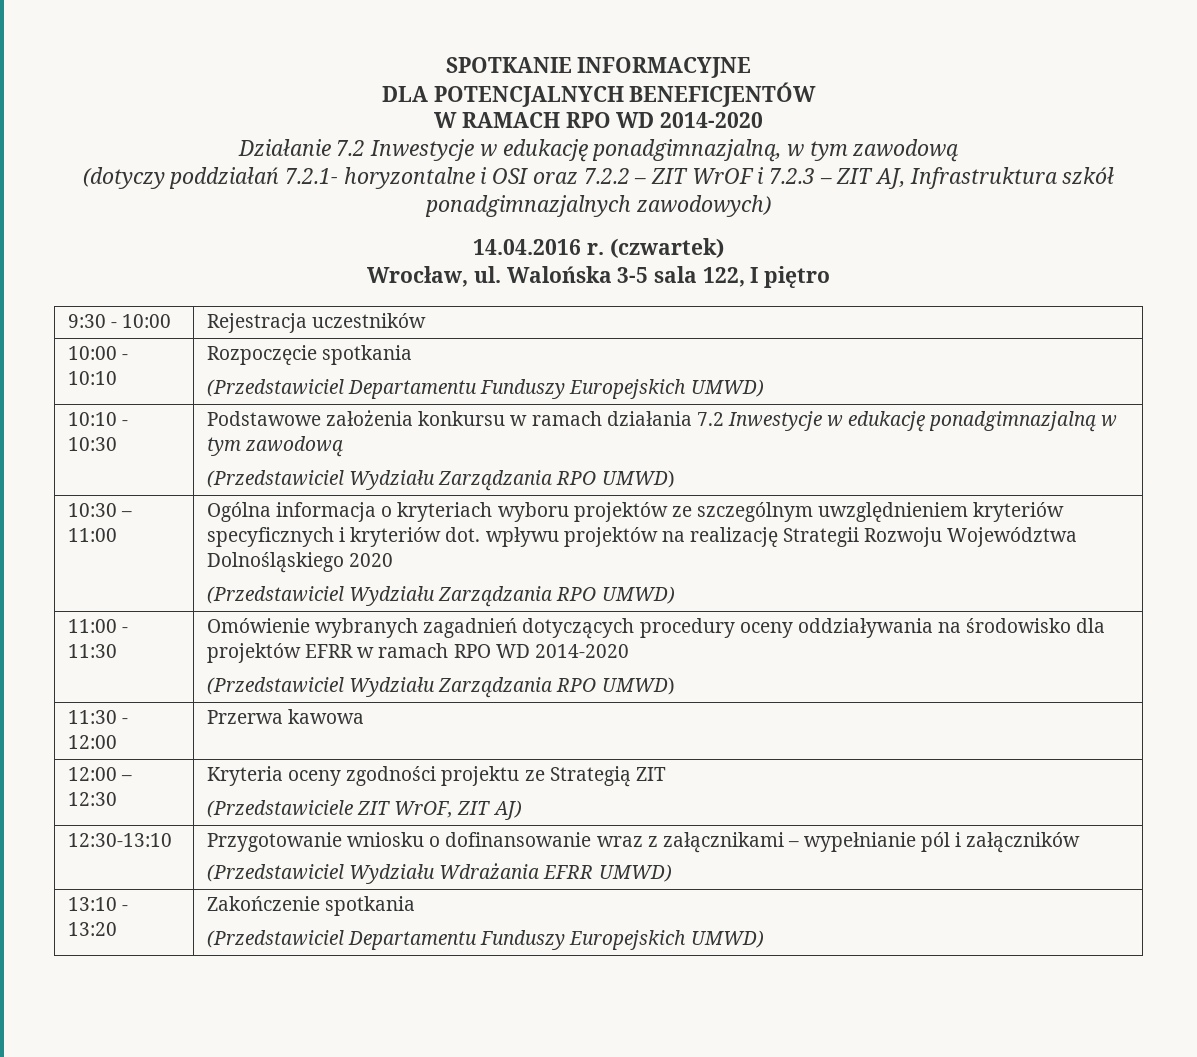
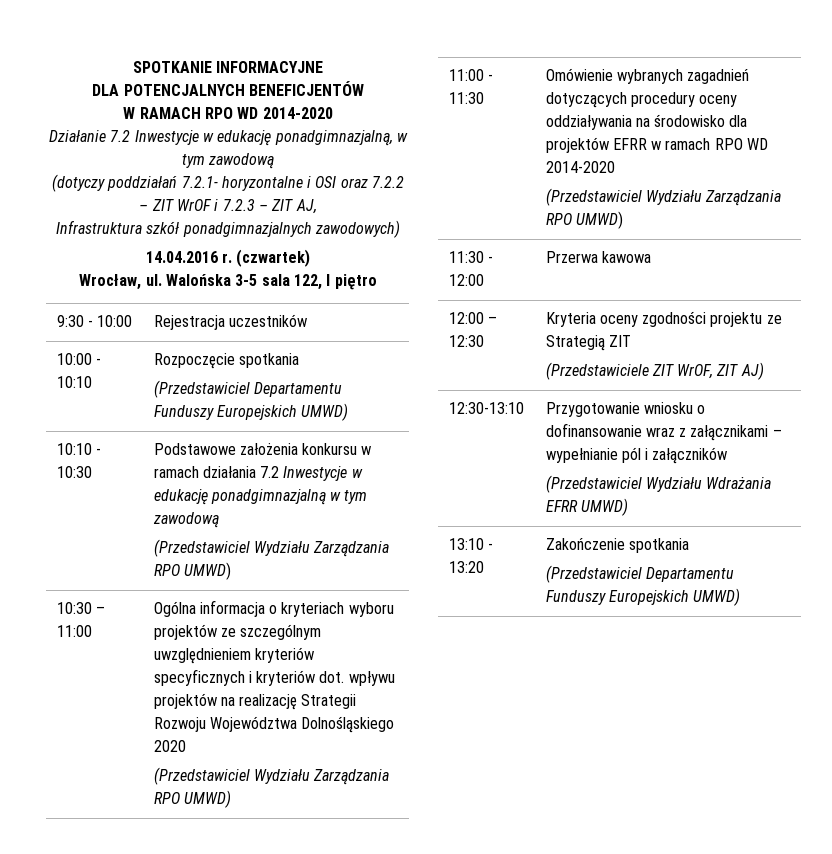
- (dotyczy poddziałań 7.2.1- horyzontalne i OSI oraz 7.2.2 – ZIT WrOF i 7.2.3 – ZIT AJ, Infrastruktura szkół ponadgimnazjalnych zawodowych)
+ (dotyczy poddziałań 7.2.1- horyzontalne i OSI oraz 7.2.2 – ZIT WrOF i 7.2.3 – ZIT AJ,
+ Infrastruktura szkół ponadgimnazjalnych zawodowych)

